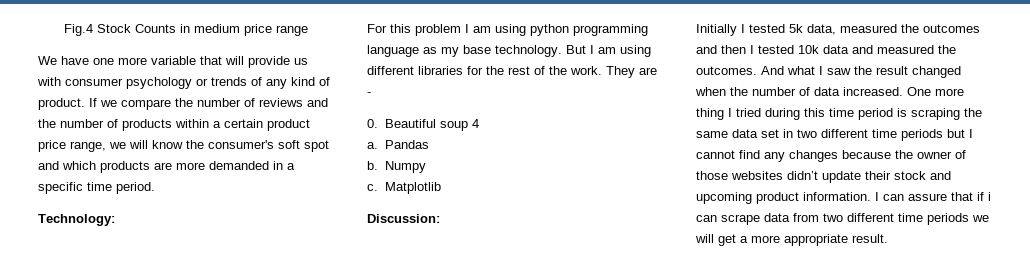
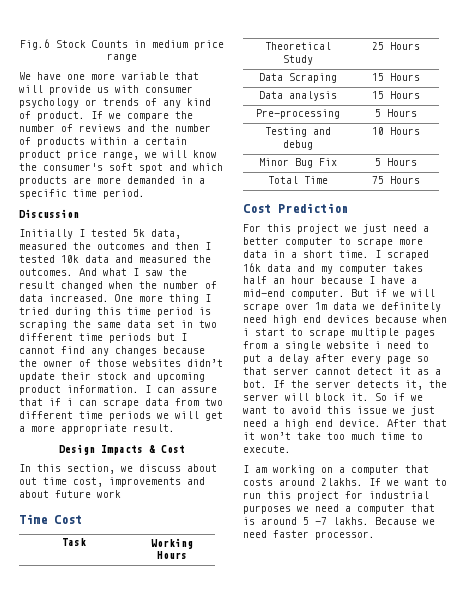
- Fig.4 Stock Counts in medium price range
+ Fig.6 Stock Counts in medium price range
- Technology:
- For this problem I am using python programming language as my base technology. But I am using different libraries for the rest of the work. They are -
- 0. Beautiful soup 4
- a. Pandas
- b. Numpy
- c. Matplotlib
- Discussion:
+ Discussion
+ Design Impacts & Cost
+ In this section, we discuss about out time cost, improvements and about future work
+ Time Cost
+ Task | Working Hours
+ Theoretical Study | 25 Hours
+ Data Scraping | 15 Hours
+ Data analysis | 15 Hours
+ Pre-processing | 5 Hours
+ Testing and debug | 10 Hours
+ Minor Bug Fix | 5 Hours
+ Total Time | 75 Hours
+ Cost Prediction
+ For this project we just need a better computer to scrape more data in a short time. I scraped 16k data and my computer takes half an hour because I have a mid-end computer. But if we will scrape over 1m data we definitely need high end devices because when i start to scrape multiple pages from a single website i need to put a delay after every page so that server cannot detect it as a bot. If the server detects it, the server will block it. So if we want to avoid this issue we just need a high end device. After that it won’t take too much time to execute.
+ I am working on a computer that costs around 2lakhs. If we want to run this project for industrial purposes we need a computer that is around 5 -7 lakhs. Because we need faster processor.

